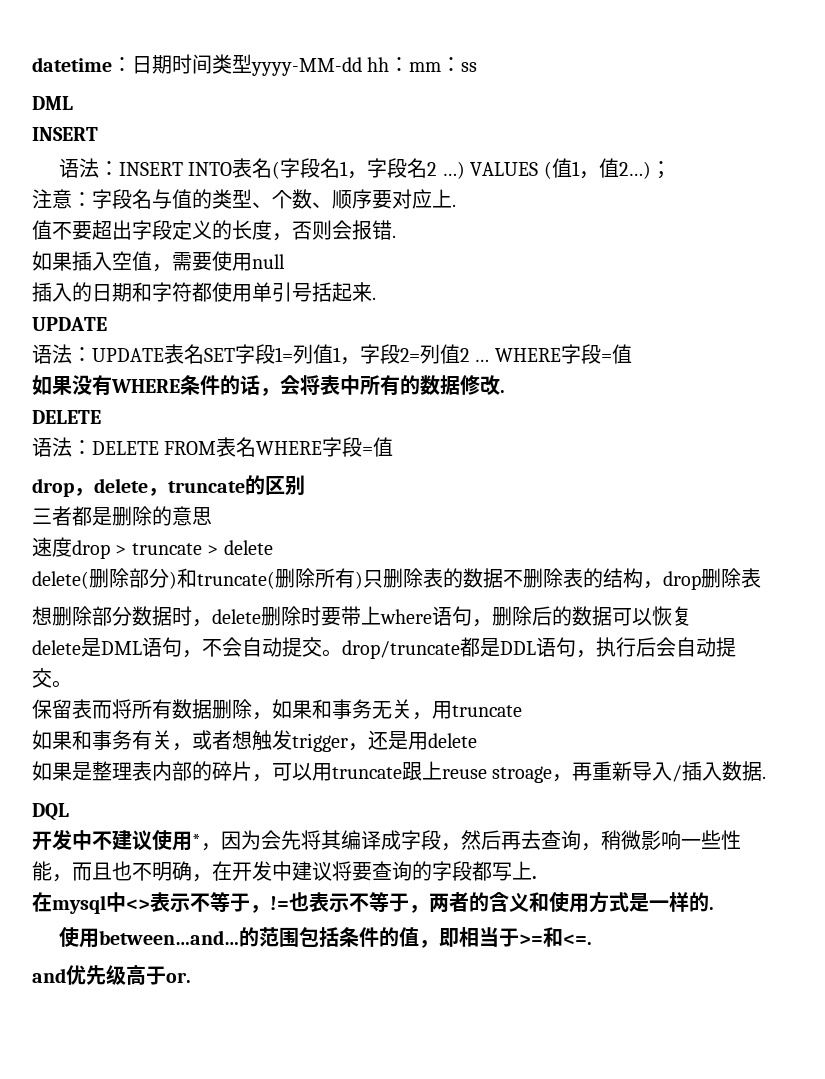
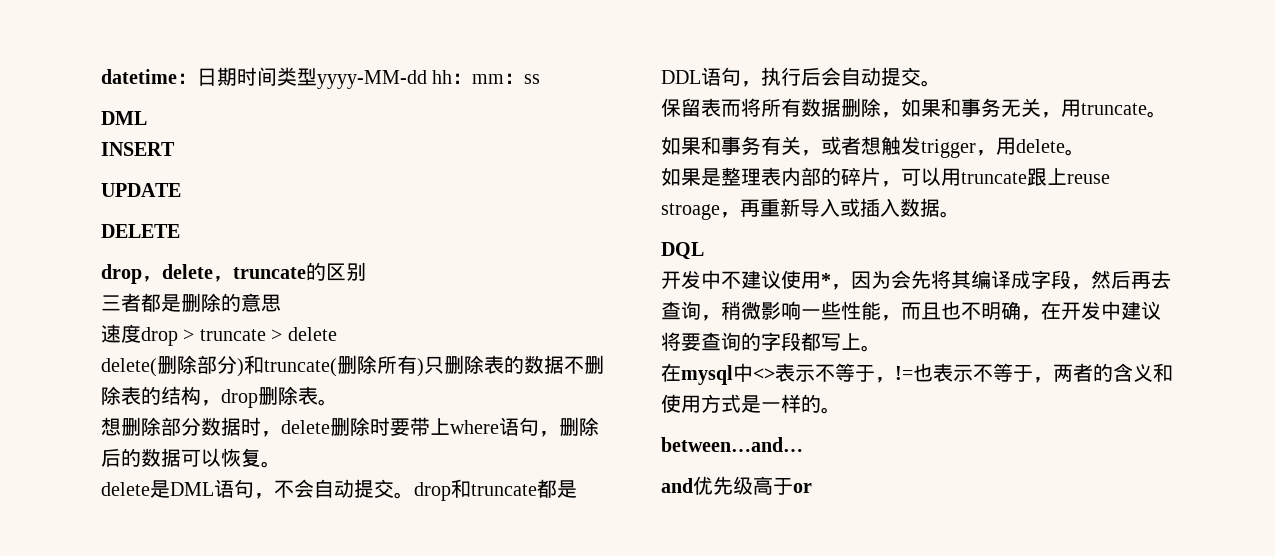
- 语法：INSERT INTO表名(字段名1，字段名2 …) VALUES (值1，值2…)；
- 注意：字段名与值的类型、个数、顺序要对应上.
- 值不要超出字段定义的长度，否则会报错.
- 如果插入空值，需要使用null
- 插入的日期和字符都使用单引号括起来.
  UPDATE
- 语法：UPDATE表名SET字段1=列值1，字段2=列值2 … WHERE字段=值
- 如果没有WHERE条件的话，会将表中所有的数据修改.
  DELETE
- 语法：DELETE FROM表名WHERE字段=值
- delete(删除部分)和truncate(删除所有)只删除表的数据不删除表的结构，drop删除表
+ delete(删除部分)和truncate(删除所有)只删除表的数据不删除表的结构，drop删除表。
- 想删除部分数据时，delete删除时要带上where语句，删除后的数据可以恢复
+ 想删除部分数据时，delete删除时要带上where语句，删除后的数据可以恢复。
- delete是DML语句，不会自动提交。drop/truncate都是DDL语句，执行后会自动提交。
+ delete是DML语句，不会自动提交。drop和truncate都是DDL语句，执行后会自动提交。
- 保留表而将所有数据删除，如果和事务无关，用truncate
+ 保留表而将所有数据删除，如果和事务无关，用truncate。
- 如果和事务有关，或者想触发trigger，还是用delete
+ 如果和事务有关，或者想触发trigger，用delete。
- 如果是整理表内部的碎片，可以用truncate跟上reuse stroage，再重新导入/插入数据.
+ 如果是整理表内部的碎片，可以用truncate跟上reuse stroage，再重新导入或插入数据。
- 开发中不建议使用*，因为会先将其编译成字段，然后再去查询，稍微影响一些性能，而且也不明确，在开发中建议将要查询的字段都写上.
+ 开发中不建议使用*，因为会先将其编译成字段，然后再去查询，稍微影响一些性能，而且也不明确，在开发中建议将要查询的字段都写上。
- 在mysql中<>表示不等于，!=也表示不等于，两者的含义和使用方式是一样的.
- 使用between…and…的范围包括条件的值，即相当于>=和<=.
+ 在mysql中<>表示不等于，!=也表示不等于，两者的含义和使用方式是一样的。
+ between…and…
- and优先级高于or.
+ and优先级高于or

